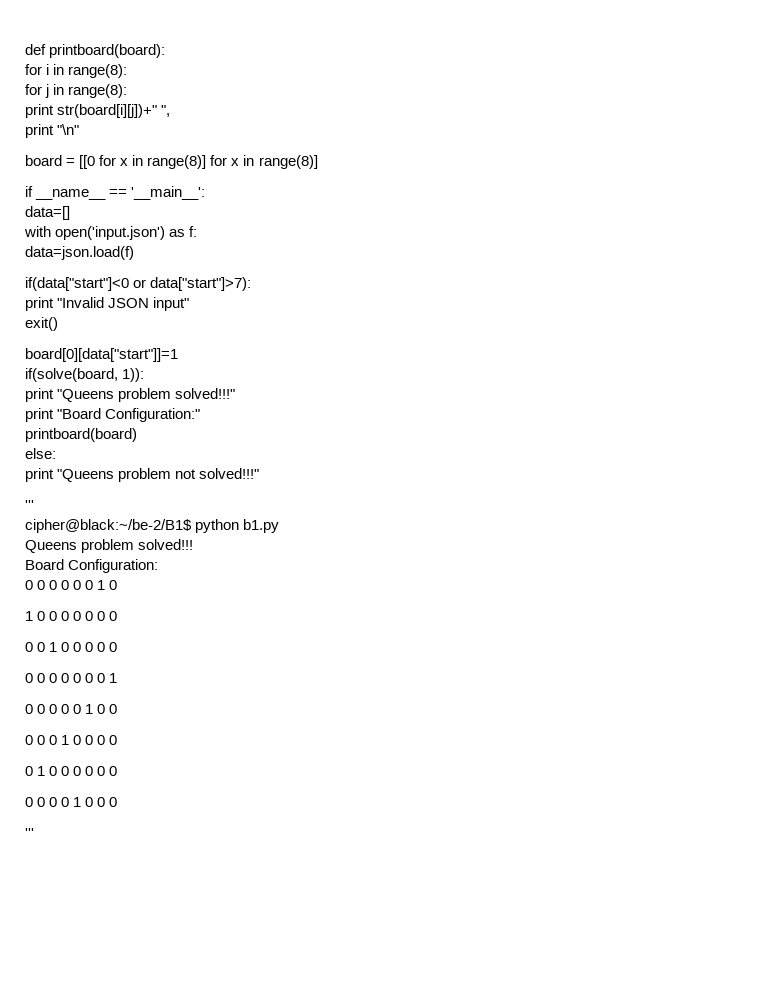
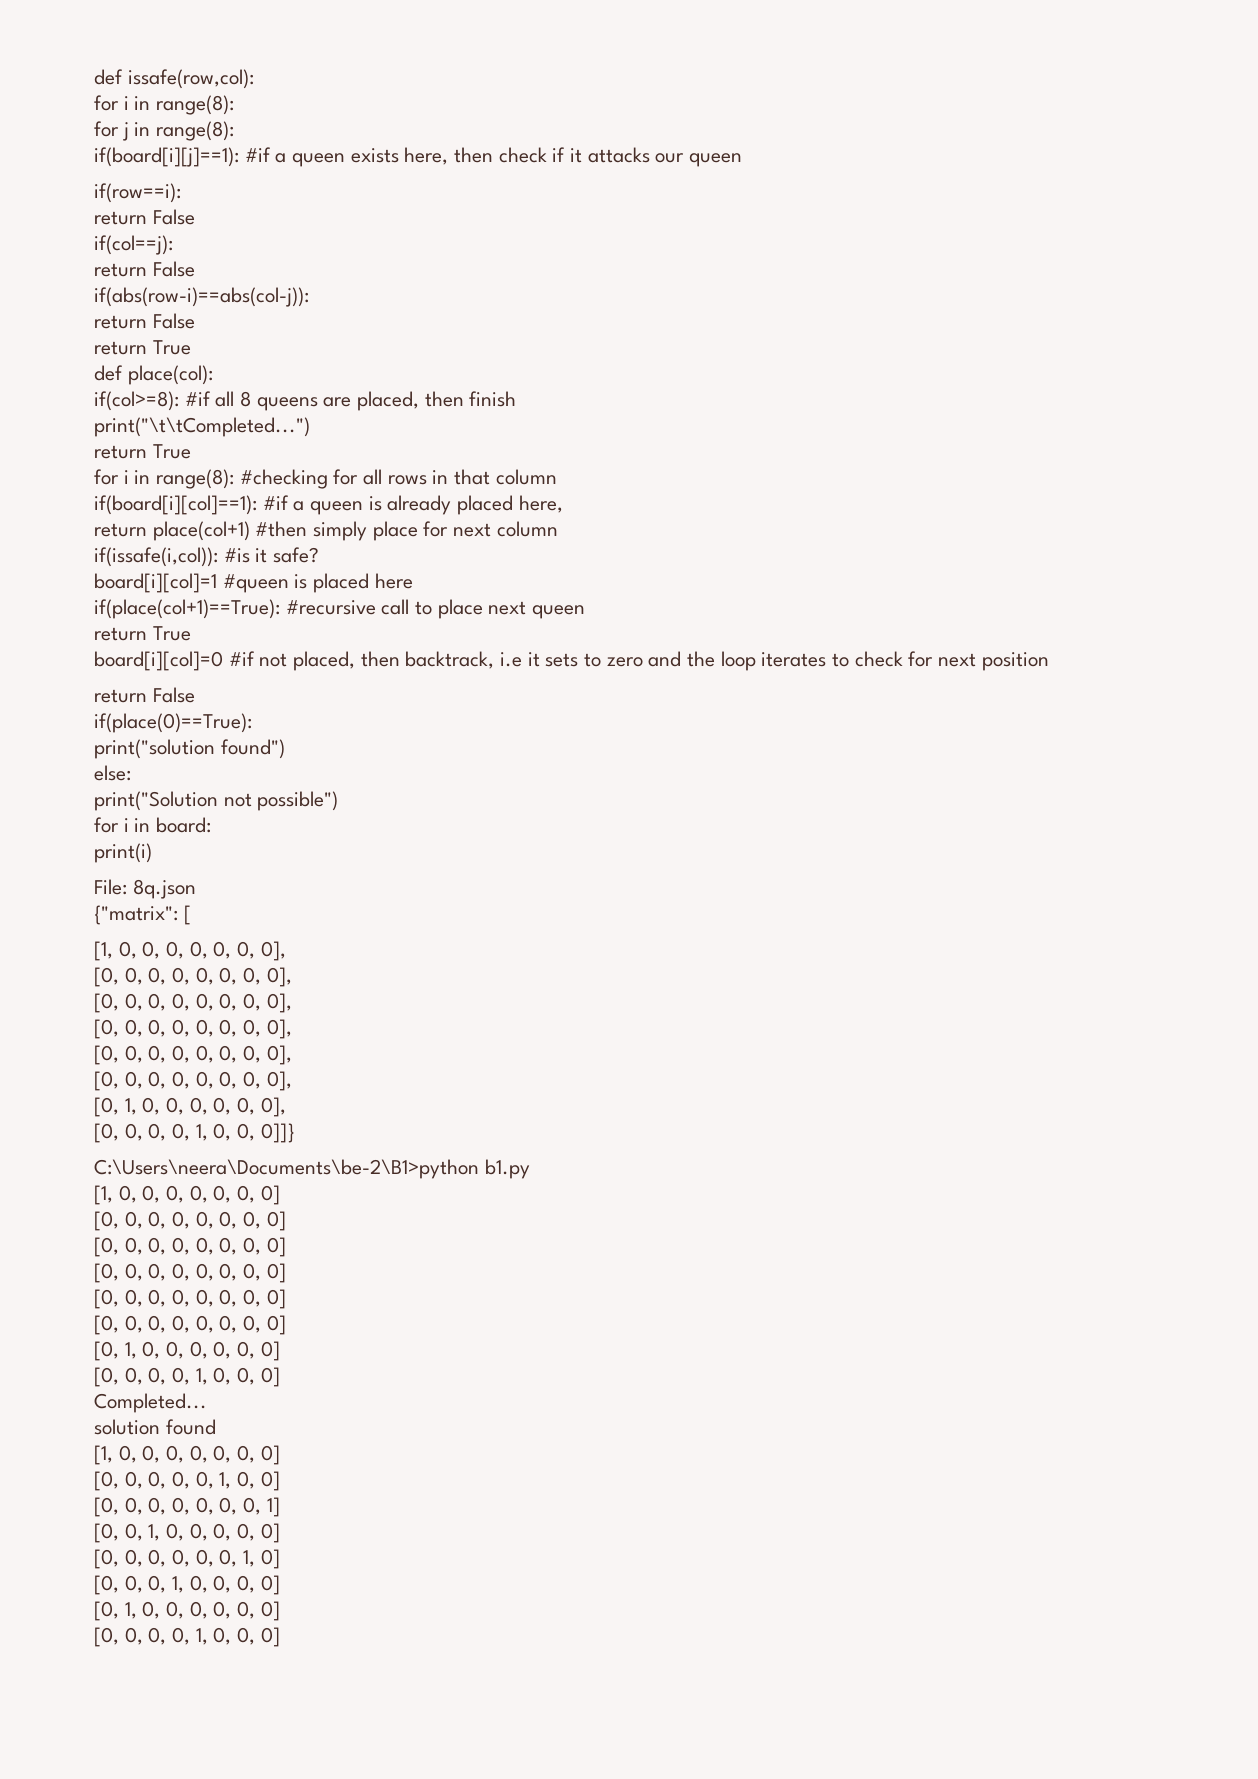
- def printboard(board):
+ def issafe(row,col):
- print str(board[i][j])+" ",
- print "\n"
- board = [[0 for x in range(8)] for x in range(8)]
- if __name__ == '__main__':
- data=[]
- with open('input.json') as f:
- data=json.load(f)
- if(data["start"]<0 or data["start"]>7):
- print "Invalid JSON input"
- exit()
- board[0][data["start"]]=1
- if(solve(board, 1)):
- print "Queens problem solved!!!"
- print "Board Configuration:"
- printboard(board)
+ if(board[i][j]==1): #if a queen exists here, then check if it attacks our queen
+ if(row==i):
+ return False
+ if(col==j):
+ return False
+ if(abs(row-i)==abs(col-j)):
+ return False
+ return True
+ def place(col):
+ if(col>=8): #if all 8 queens are placed, then finish
+ print("\t\tCompleted...")
+ return True
+ for i in range(8): #checking for all rows in that column
+ if(board[i][col]==1): #if a queen is already placed here,
+ return place(col+1) #then simply place for next column
+ if(issafe(i,col)): #is it safe?
+ board[i][col]=1 #queen is placed here
+ if(place(col+1)==True): #recursive call to place next queen
+ return True
+ board[i][col]=0 #if not placed, then backtrack, i.e it sets to zero and the loop iterates to check for next position
+ return False
+ if(place(0)==True):
+ print("solution found")
  else:
- print "Queens problem not solved!!!"
- '''
- cipher@black:~/be-2/B1$ python b1.py
- Queens problem solved!!!
- Board Configuration:
- 0 0 0 0 0 0 1 0
- 1 0 0 0 0 0 0 0
- 0 0 1 0 0 0 0 0
- 0 0 0 0 0 0 0 1
- 0 0 0 0 0 1 0 0
- 0 0 0 1 0 0 0 0
- 0 1 0 0 0 0 0 0
- 0 0 0 0 1 0 0 0
- '''
+ print("Solution not possible")
+ for i in board:
+ print(i)
+ File: 8q.json
+ {"matrix": [
+ [1, 0, 0, 0, 0, 0, 0, 0],
+ [0, 0, 0, 0, 0, 0, 0, 0],
+ [0, 0, 0, 0, 0, 0, 0, 0],
+ [0, 0, 0, 0, 0, 0, 0, 0],
+ [0, 0, 0, 0, 0, 0, 0, 0],
+ [0, 0, 0, 0, 0, 0, 0, 0],
+ [0, 1, 0, 0, 0, 0, 0, 0],
+ [0, 0, 0, 0, 1, 0, 0, 0]]}
+ C:\Users\neera\Documents\be-2\B1>python b1.py
+ [1, 0, 0, 0, 0, 0, 0, 0]
+ [0, 0, 0, 0, 0, 0, 0, 0]
+ [0, 0, 0, 0, 0, 0, 0, 0]
+ [0, 0, 0, 0, 0, 0, 0, 0]
+ [0, 0, 0, 0, 0, 0, 0, 0]
+ [0, 0, 0, 0, 0, 0, 0, 0]
+ [0, 1, 0, 0, 0, 0, 0, 0]
+ [0, 0, 0, 0, 1, 0, 0, 0]
+ Completed...
+ solution found
+ [1, 0, 0, 0, 0, 0, 0, 0]
+ [0, 0, 0, 0, 0, 1, 0, 0]
+ [0, 0, 0, 0, 0, 0, 0, 1]
+ [0, 0, 1, 0, 0, 0, 0, 0]
+ [0, 0, 0, 0, 0, 0, 1, 0]
+ [0, 0, 0, 1, 0, 0, 0, 0]
+ [0, 1, 0, 0, 0, 0, 0, 0]
+ [0, 0, 0, 0, 1, 0, 0, 0]

